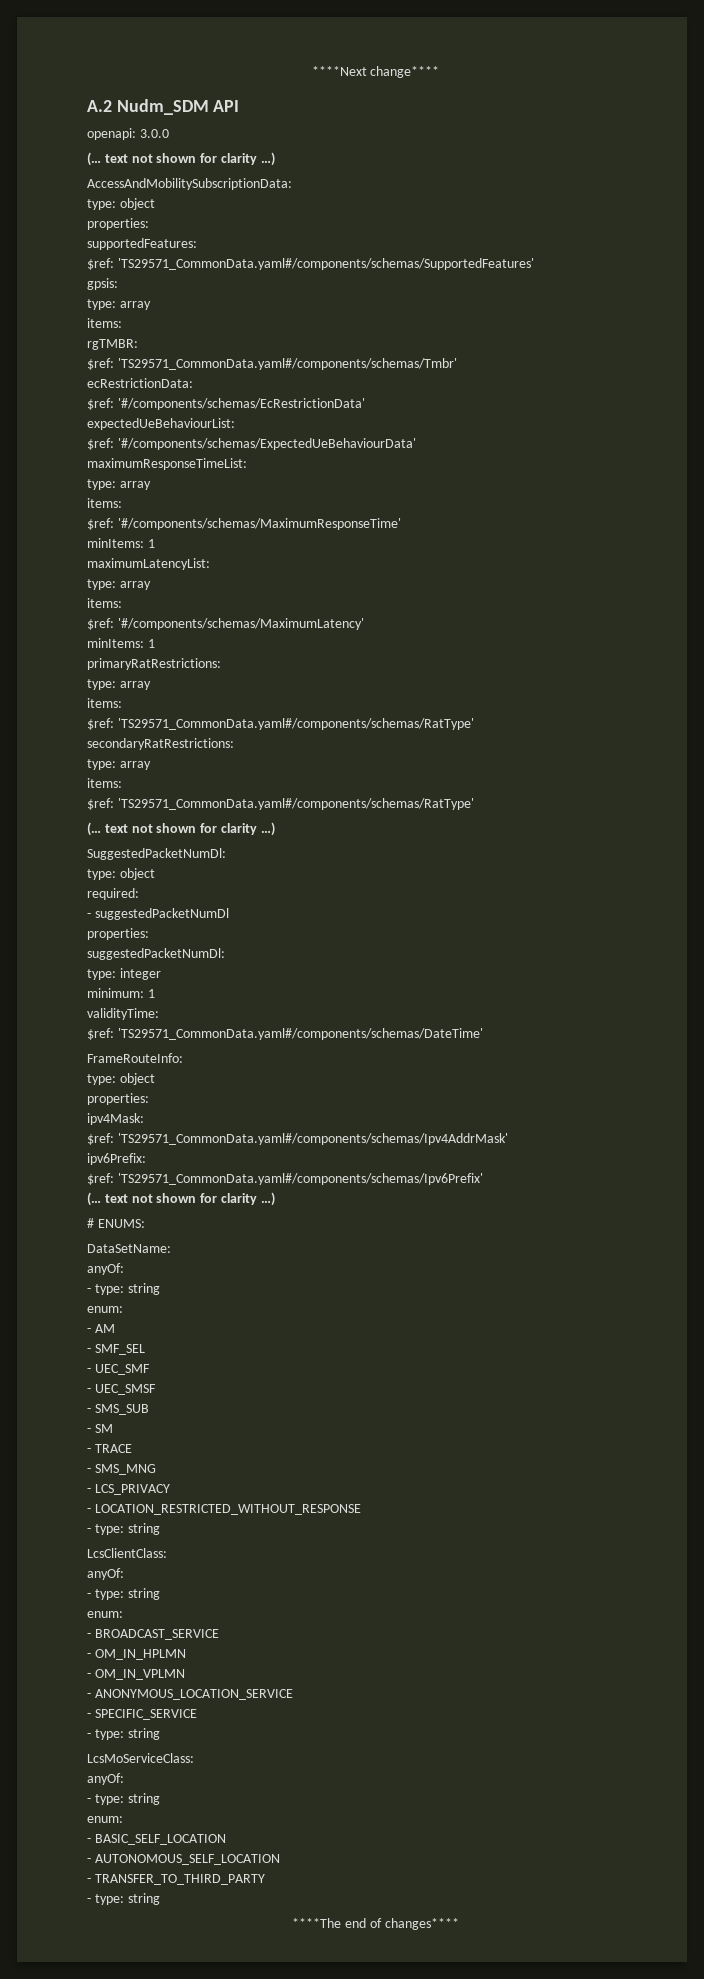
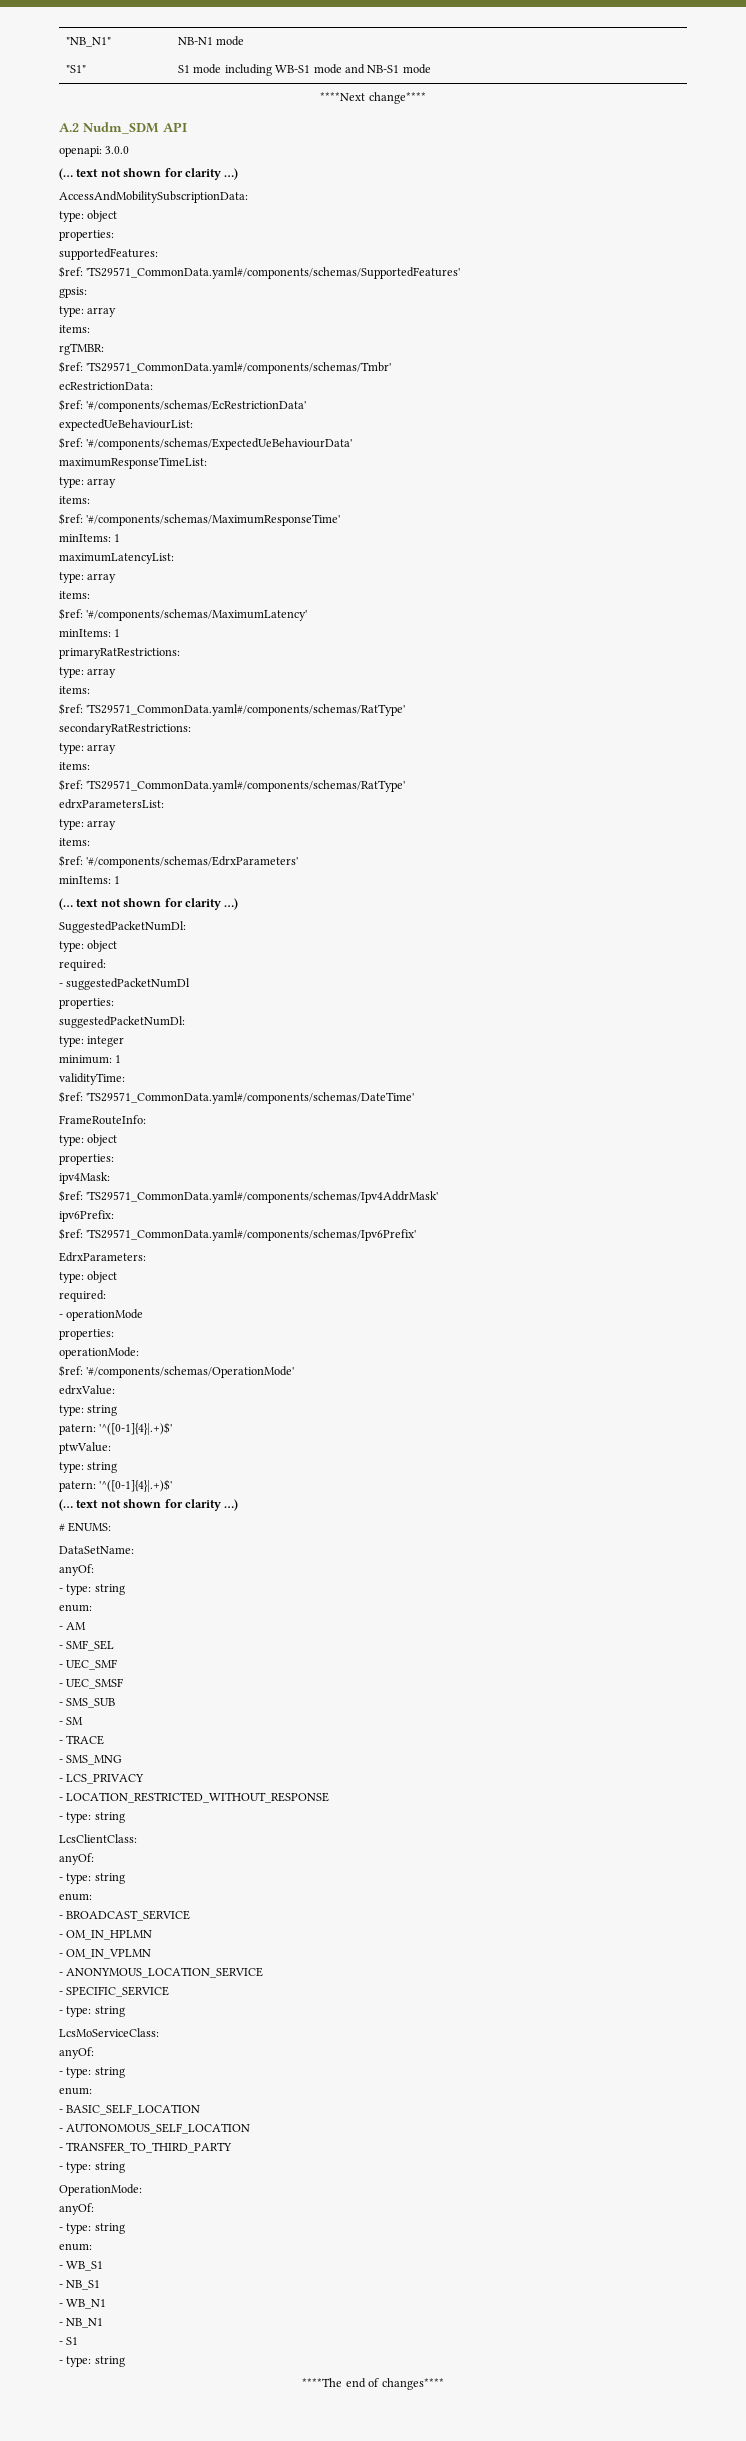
+ "NB_N1" | NB-N1 mode
+ "S1" | S1 mode including WB-S1 mode and NB-S1 mode
+ edrxParametersList:
+ type: array
+ items:
+ $ref: '#/components/schemas/EdrxParameters'
+ minItems: 1
+ EdrxParameters:
+ type: object
+ required:
+ - operationMode
+ properties:
+ operationMode:
+ $ref: '#/components/schemas/OperationMode'
+ edrxValue:
+ type: string
+ patern: '^([0-1]{4}|.+)$'
+ ptwValue:
+ type: string
+ patern: '^([0-1]{4}|.+)$'
+ OperationMode:
+ anyOf:
+ - type: string
+ enum:
+ - WB_S1
+ - NB_S1
+ - WB_N1
+ - NB_N1
+ - S1
+ - type: string

